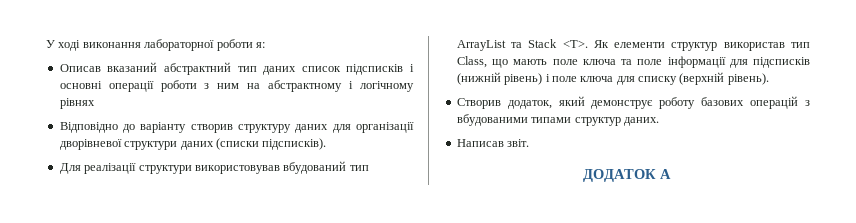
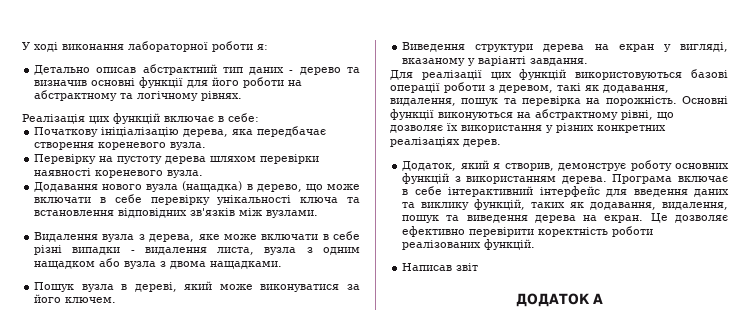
- Описав вказаний абстрактний тип даних список підсписків і основні операції роботи з ним на абстрактному і логічному рівнях
- Відповідно до варіанту створив структуру даних для організації дворівневої структури даних (списки підсписків).
- Для реалізації структури використовував вбудований тип ArrayList та Stack <T>. Як елементи структур використав тип Class, що мають поле ключа та поле інформації для підсписків (нижній рівень) і поле ключа для списку (верхній рівень).
- Створив додаток, який демонструє роботу базових операцій з вбудованими типами структур даних.
+ Детально описав абстрактний тип даних - дерево та визначив основні функції для його роботи на абстрактному та логічному рівнях.
+ Реалізація цих функцій включає в себе:
+ Початкову ініціалізацію дерева, яка передбачає створення кореневого вузла.
+ Перевірку на пустоту дерева шляхом перевірки наявності кореневого вузла.
+ Додавання нового вузла (нащадка) в дерево, що може включати в себе перевірку унікальності ключа та встановлення відповідних зв'язків між вузлами.
+ Видалення вузла з дерева, яке може включати в себе різні випадки - видалення листа, вузла з одним нащадком або вузла з двома нащадками.
+ Пошук вузла в дереві, який може виконуватися за його ключем.
+ Виведення структури дерева на екран у вигляді, вказаному у варіанті завдання.
+ Для реалізації цих функцій використовуються базові операції роботи з деревом, такі як додавання, видалення, пошук та перевірка на порожність. Основні функції виконуються на абстрактному рівні, що дозволяє їх використання у різних конкретних реалізаціях дерев.
+ Додаток, який я створив, демонструє роботу основних функцій з використанням дерева. Програма включає в себе інтерактивний інтерфейс для введення даних та виклику функцій, таких як додавання, видалення, пошук та виведення дерева на екран. Це дозволяє ефективно перевірити коректність роботи реалізованих функцій.
- Написав звіт.
+ Написав звіт

